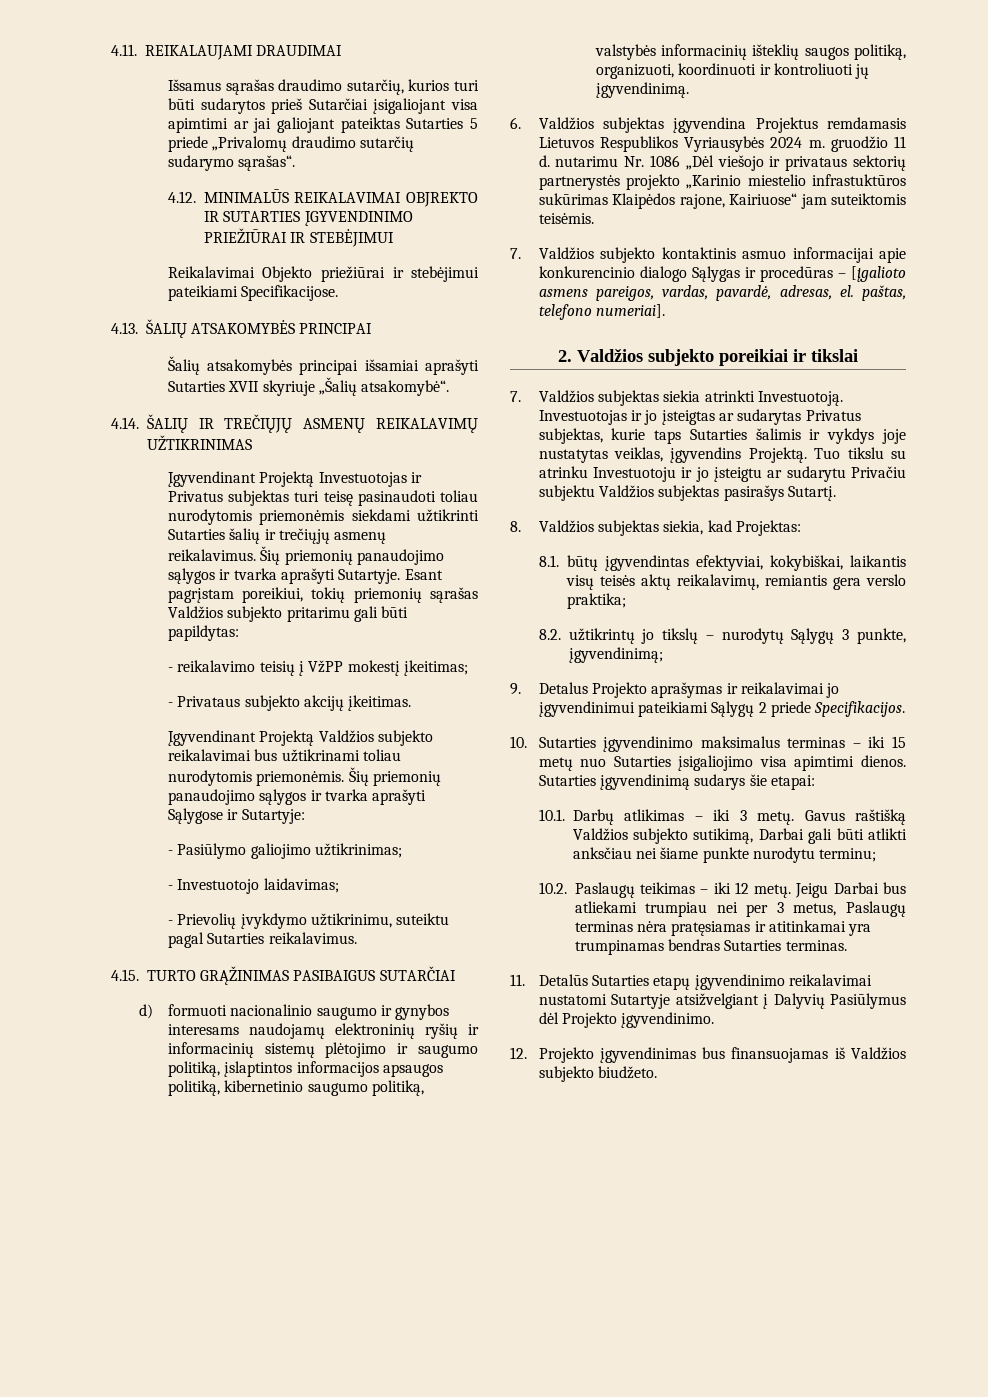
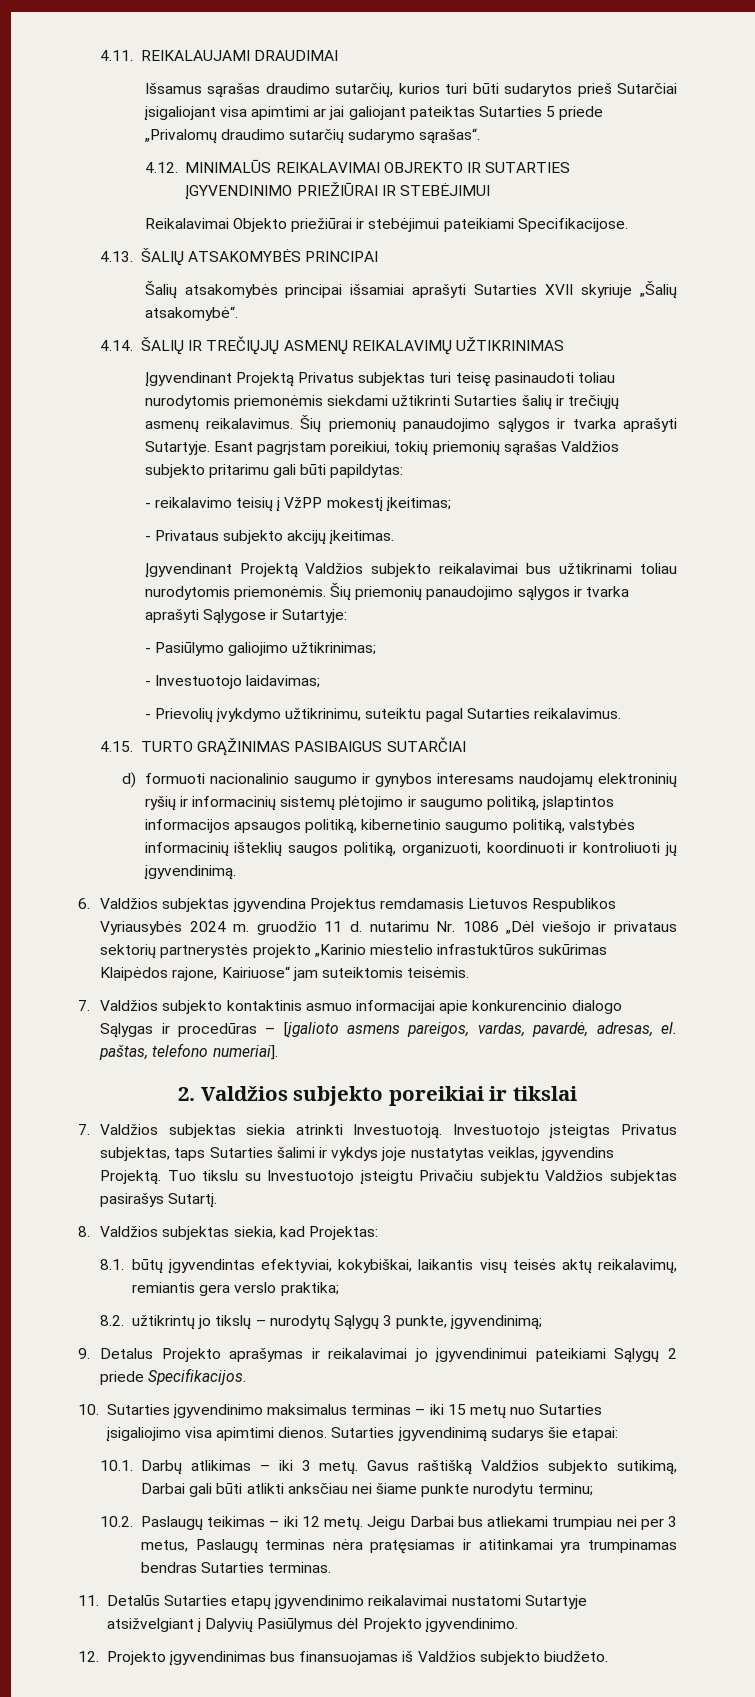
- Įgyvendinant Projektą Investuotojas ir Privatus subjektas turi teisę pasinaudoti toliau nurodytomis priemonėmis siekdami užtikrinti Sutarties šalių ir trečiųjų asmenų reikalavimus.
+ Įgyvendinant Projektą Privatus subjektas turi teisę pasinaudoti toliau nurodytomis priemonėmis siekdami užtikrinti Sutarties šalių ir trečiųjų asmenų reikalavimus.
- Investuotojas ir jo įsteigtas ar sudarytas Privatus subjektas, kurie taps Sutarties šalimis ir vykdys joje nustatytas veiklas, įgyvendins Projektą.
+ Investuotojo įsteigtas Privatus subjektas, taps Sutarties šalimi ir vykdys joje nustatytas veiklas, įgyvendins Projektą.
- Tuo tikslu su atrinku Investuotoju ir jo įsteigtu ar sudarytu Privačiu subjektu Valdžios subjektas pasirašys Sutartį.
+ Tuo tikslu su Investuotojo įsteigtu Privačiu subjektu Valdžios subjektas pasirašys Sutartį.

